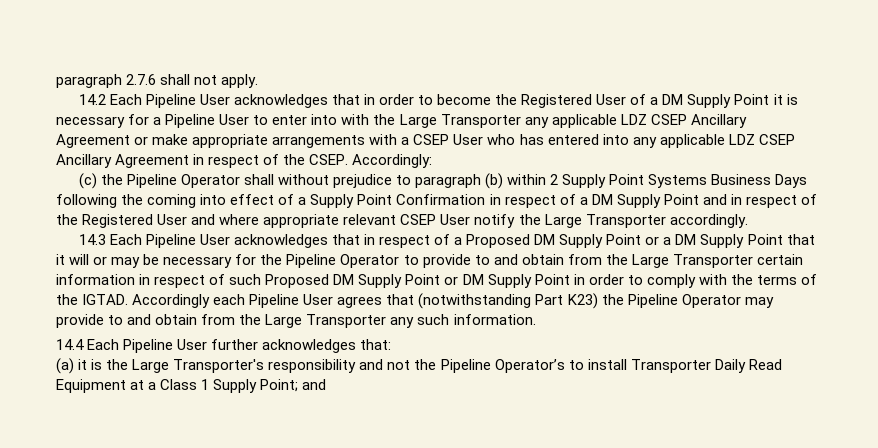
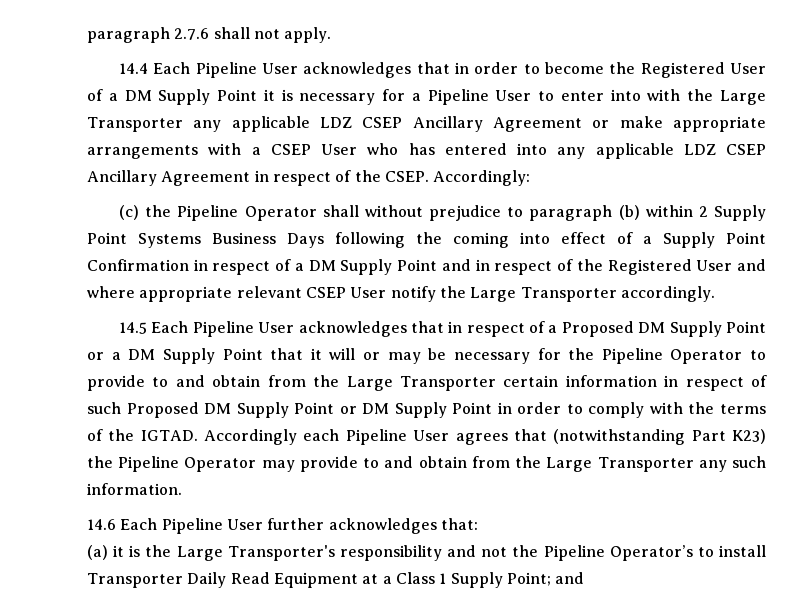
- 14.2 Each Pipeline User acknowledges that in order to become the Registered User of a DM Supply Point it is necessary for a Pipeline User to enter into with the Large Transporter any applicable LDZ CSEP Ancillary Agreement or make appropriate arrangements with a CSEP User who has entered into any applicable LDZ CSEP Ancillary Agreement in respect of the CSEP.
+ 14.4 Each Pipeline User acknowledges that in order to become the Registered User of a DM Supply Point it is necessary for a Pipeline User to enter into with the Large Transporter any applicable LDZ CSEP Ancillary Agreement or make appropriate arrangements with a CSEP User who has entered into any applicable LDZ CSEP Ancillary Agreement in respect of the CSEP.
- 14.3 Each Pipeline User acknowledges that in respect of a Proposed DM Supply Point or a DM Supply Point that it will or may be necessary for the Pipeline Operator to provide to and obtain from the Large Transporter certain information in respect of such Proposed DM Supply Point or DM Supply Point in order to comply with the terms of the IGTAD.
+ 14.5 Each Pipeline User acknowledges that in respect of a Proposed DM Supply Point or a DM Supply Point that it will or may be necessary for the Pipeline Operator to provide to and obtain from the Large Transporter certain information in respect of such Proposed DM Supply Point or DM Supply Point in order to comply with the terms of the IGTAD.
- 14.4 Each Pipeline User further acknowledges that:
+ 14.6 Each Pipeline User further acknowledges that:

